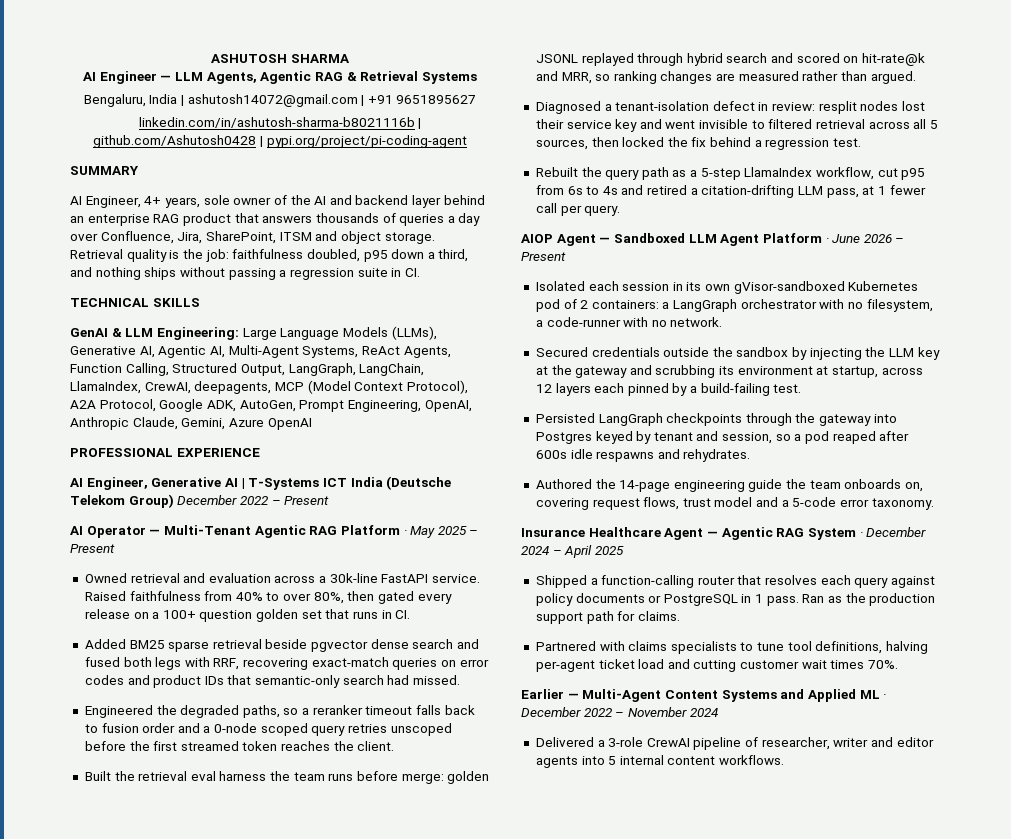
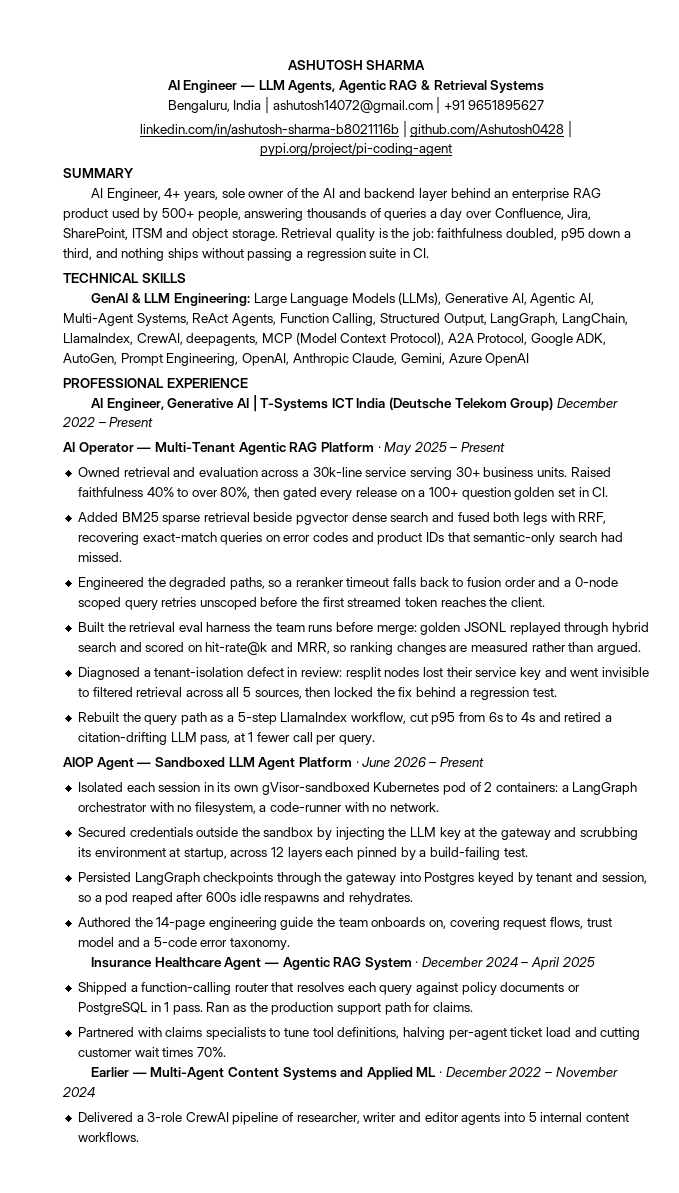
- AI Engineer, 4+ years, sole owner of the AI and backend layer behind an enterprise RAG product that answers thousands of queries a day over Confluence, Jira, SharePoint, ITSM and object storage.
+ AI Engineer, 4+ years, sole owner of the AI and backend layer behind an enterprise RAG product used by 500+ people, answering thousands of queries a day over Confluence, Jira, SharePoint, ITSM and object storage.
- Owned retrieval and evaluation across a 30k-line FastAPI service.
+ Owned retrieval and evaluation across a 30k-line service serving 30+ business units.
- Raised faithfulness from 40% to over 80%, then gated every release on a 100+ question golden set that runs in CI.
+ Raised faithfulness 40% to over 80%, then gated every release on a 100+ question golden set in CI.

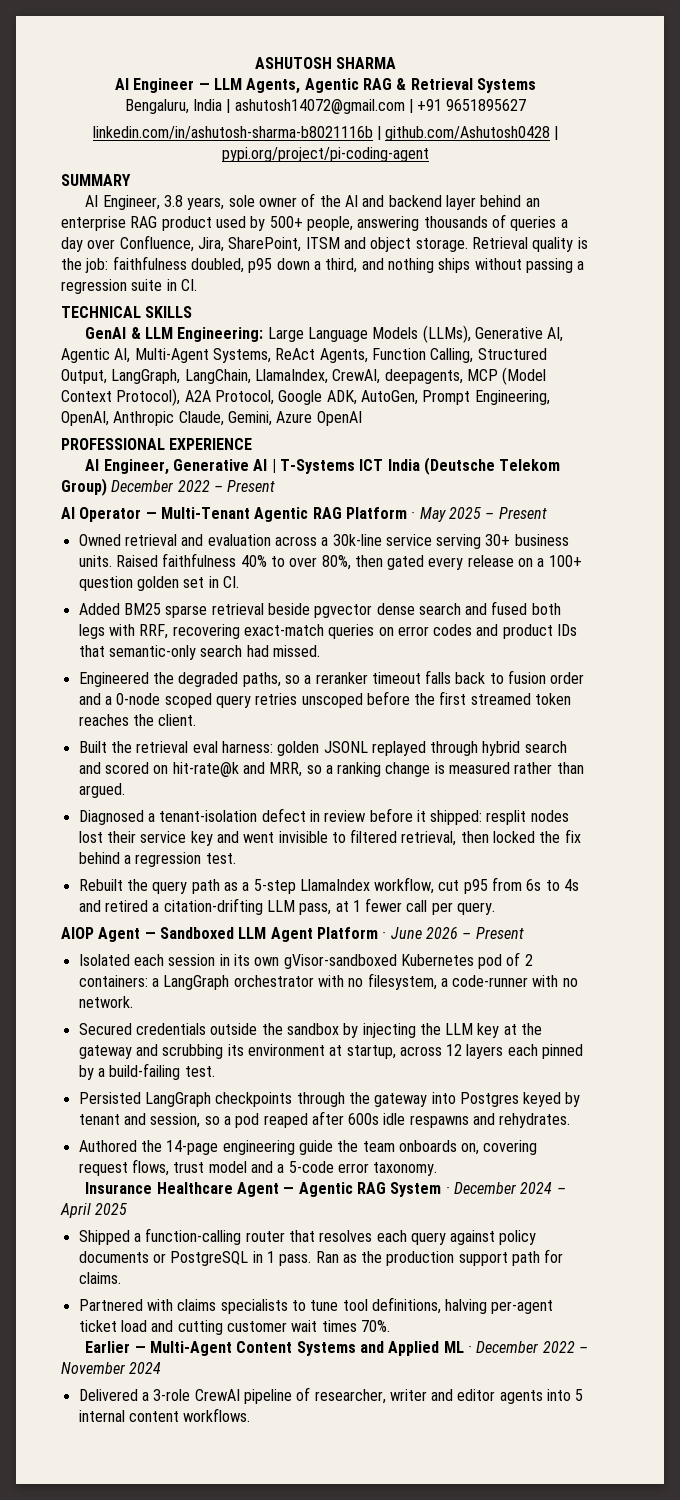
- AI Engineer, 4+ years, sole owner of the AI and backend layer behind an enterprise RAG product used by 500+ people, answering thousands of queries a day over Confluence, Jira, SharePoint, ITSM and object storage.
+ AI Engineer, 3.8 years, sole owner of the AI and backend layer behind an enterprise RAG product used by 500+ people, answering thousands of queries a day over Confluence, Jira, SharePoint, ITSM and object storage.
- Built the retrieval eval harness the team runs before merge: golden JSONL replayed through hybrid search and scored on hit-rate@k and MRR, so ranking changes are measured rather than argued.
+ Built the retrieval eval harness: golden JSONL replayed through hybrid search and scored on hit-rate@k and MRR, so a ranking change is measured rather than argued.
- Diagnosed a tenant-isolation defect in review: resplit nodes lost their service key and went invisible to filtered retrieval across all 5 sources, then locked the fix behind a regression test.
+ Diagnosed a tenant-isolation defect in review before it shipped: resplit nodes lost their service key and went invisible to filtered retrieval, then locked the fix behind a regression test.

